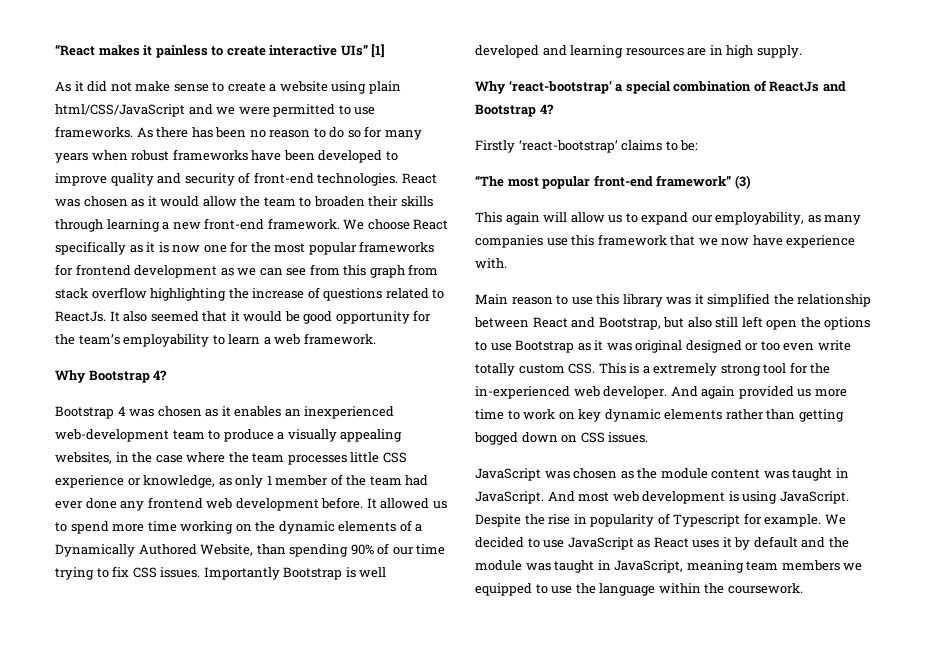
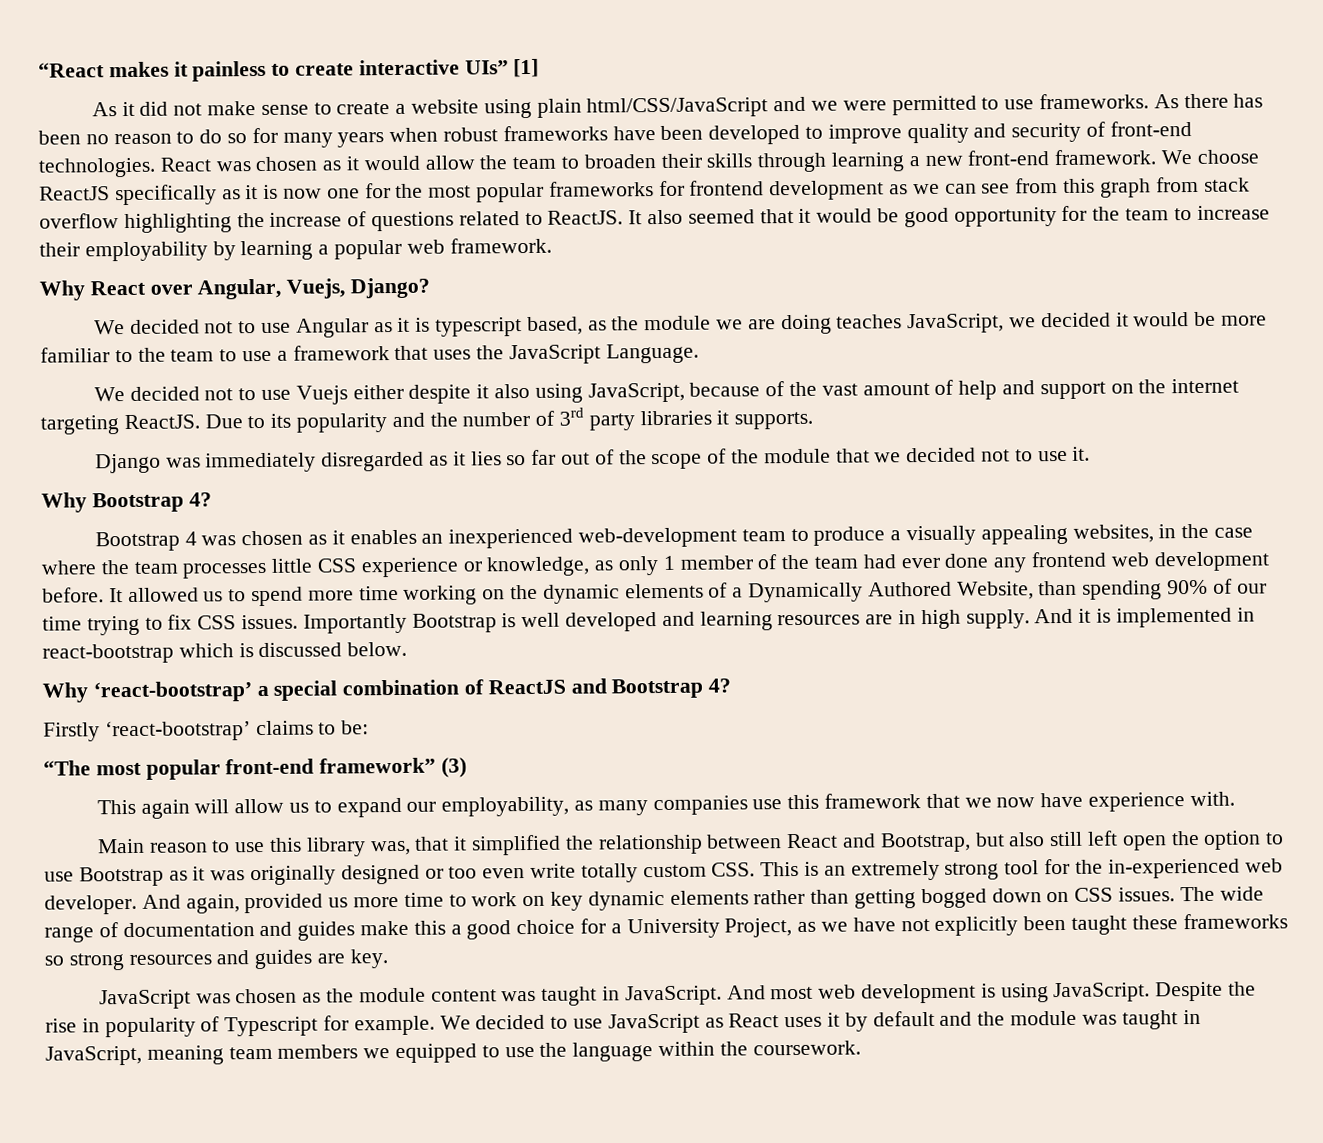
- We choose React specifically as it is now one for the most popular frameworks for frontend development as we can see from this graph from stack overflow highlighting the increase of questions related to ReactJs.
+ We choose ReactJS specifically as it is now one for the most popular frameworks for frontend development as we can see from this graph from stack overflow highlighting the increase of questions related to ReactJS.
- It also seemed that it would be good opportunity for the team’s employability to learn a web framework.
+ It also seemed that it would be good opportunity for the team to increase their employability by learning a popular web framework.
+ Why React over Angular, Vuejs, Django?
+ We decided not to use Angular as it is typescript based, as the module we are doing teaches JavaScript, we decided it would be more familiar to the team to use a framework that uses the JavaScript Language.
+ We decided not to use Vuejs either despite it also using JavaScript, because of the vast amount of help and support on the internet targeting ReactJS. Due to its popularity and the number of 3rd party libraries it supports.
+ Django was immediately disregarded as it lies so far out of the scope of the module that we decided not to use it.
+ And it is implemented in react-bootstrap which is discussed below.
- Why ‘react-bootstrap’ a special combination of ReactJs and Bootstrap 4?
+ Why ‘react-bootstrap’ a special combination of ReactJS and Bootstrap 4?
- Main reason to use this library was it simplified the relationship between React and Bootstrap, but also still left open the options to use Bootstrap as it was original designed or too even write totally custom CSS. This is a extremely strong tool for the in-experienced web developer.
+ Main reason to use this library was, that it simplified the relationship between React and Bootstrap, but also still left open the option to use Bootstrap as it was originally designed or too even write totally custom CSS. This is an extremely strong tool for the in-experienced web developer.
- And again provided us more time to work on key dynamic elements rather than getting bogged down on CSS issues.
+ And again, provided us more time to work on key dynamic elements rather than getting bogged down on CSS issues. The wide range of documentation and guides make this a good choice for a University Project, as we have not explicitly been taught these frameworks so strong resources and guides are key.

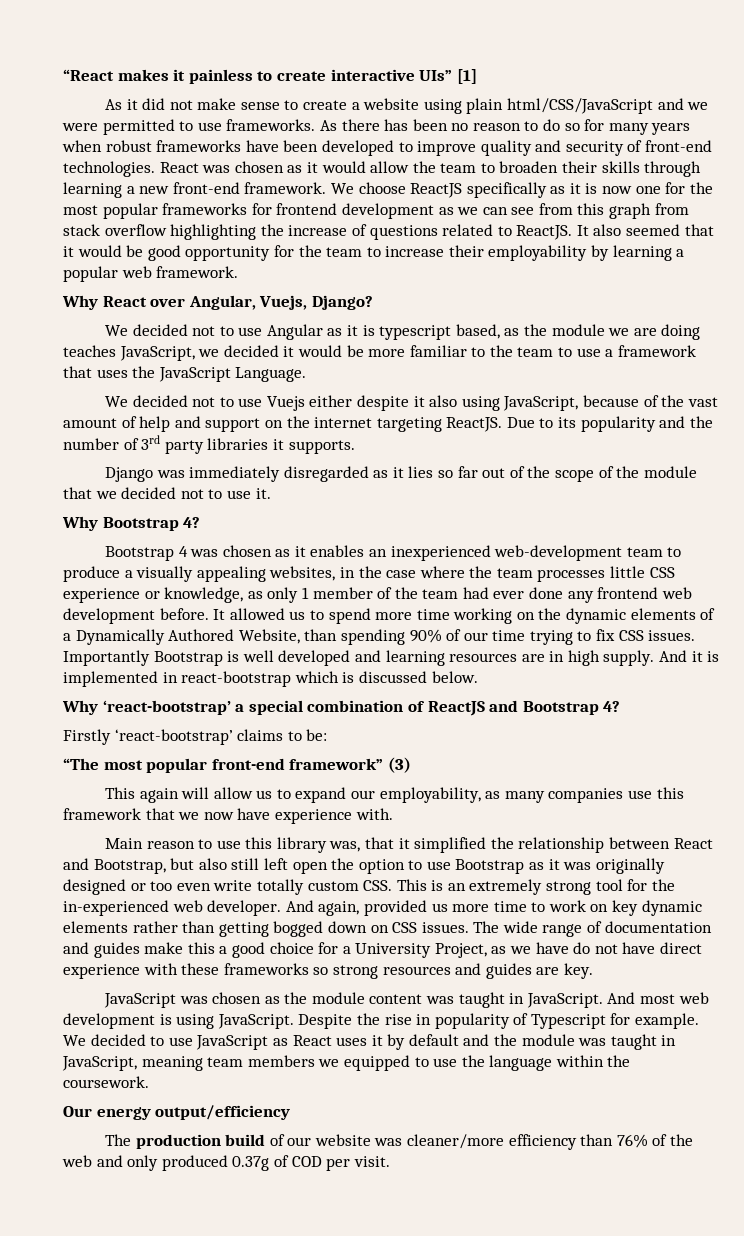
- The wide range of documentation and guides make this a good choice for a University Project, as we have not explicitly been taught these frameworks so strong resources and guides are key.
+ The wide range of documentation and guides make this a good choice for a University Project, as we have do not have direct experience with these frameworks so strong resources and guides are key.
+ Our energy output/efficiency
+ The production build of our website was cleaner/more efficiency than 76% of the web and only produced 0.37g of COD per visit.

